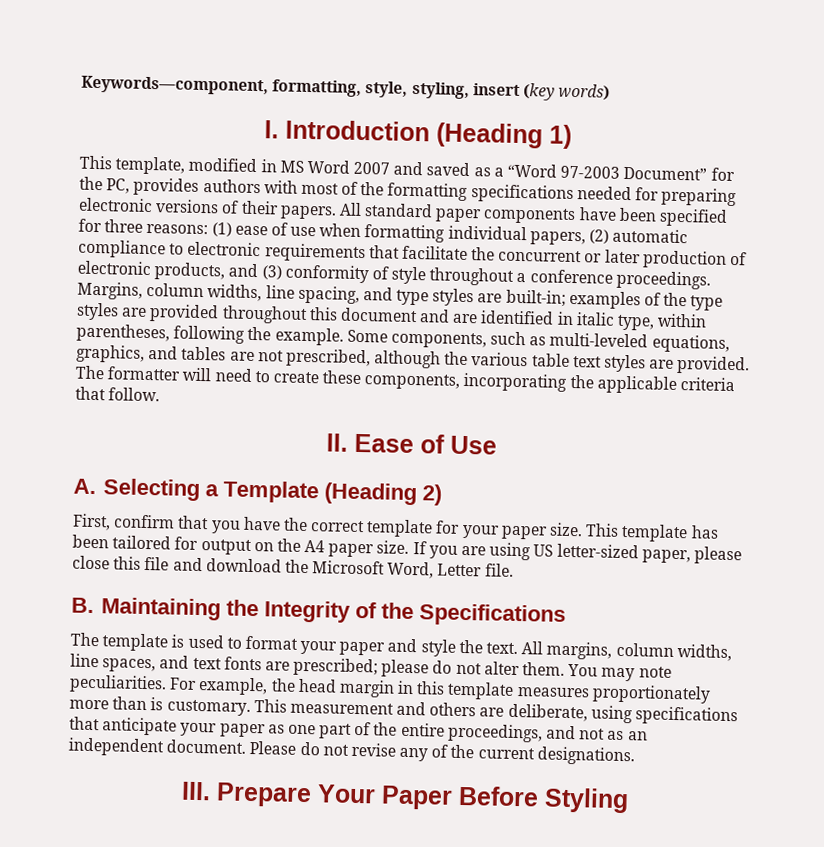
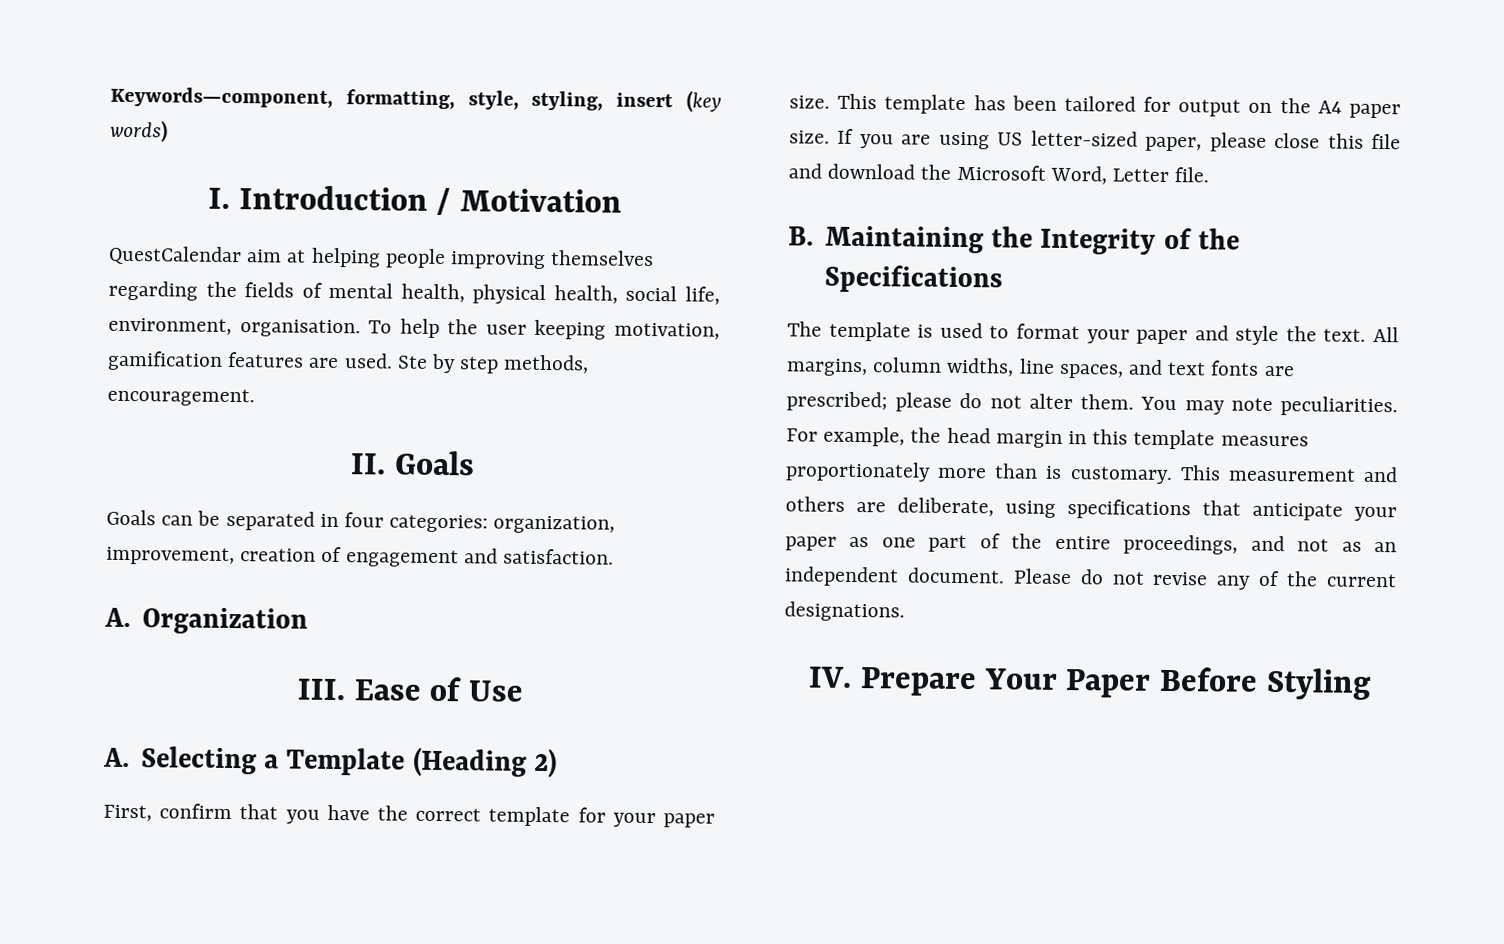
- I. Introduction (Heading 1)
- This template, modified in MS Word 2007 and saved as a “Word 97-2003 Document” for the PC, provides authors with most of the formatting specifications needed for preparing electronic versions of their papers. All standard paper components have been specified for three reasons: (1) ease of use when formatting individual papers, (2) automatic compliance to electronic requirements that facilitate the concurrent or later production of electronic products, and (3) conformity of style throughout a conference proceedings. Margins, column widths, line spacing, and type styles are built-in; examples of the type styles are provided throughout this document and are identified in italic type, within parentheses, following the example. Some components, such as multi-leveled equations, graphics, and tables are not prescribed, although the various table text styles are provided. The formatter will need to create these components, incorporating the applicable criteria that follow.
- II. Ease of Use
+ I. Introduction / Motivation
+ QuestCalendar aim at helping people improving themselves regarding the fields of mental health, physical health, social life, environment, organisation. To help the user keeping motivation, gamification features are used. Ste by step methods, encouragement.
+ II. Goals
+ Goals can be separated in four categories: organization, improvement, creation of engagement and satisfaction.
+ A. Organization
+ III. Ease of Use
- III. Prepare Your Paper Before Styling
+ IV. Prepare Your Paper Before Styling

